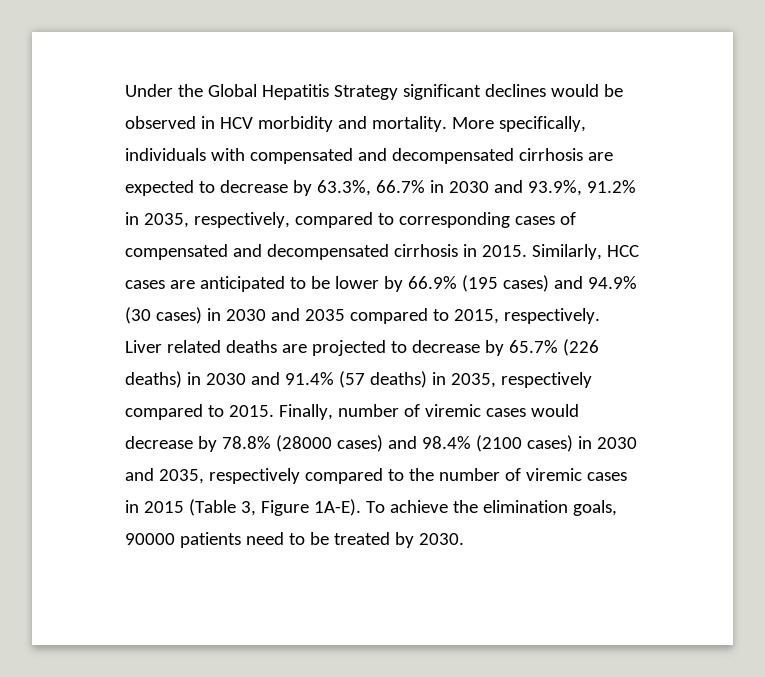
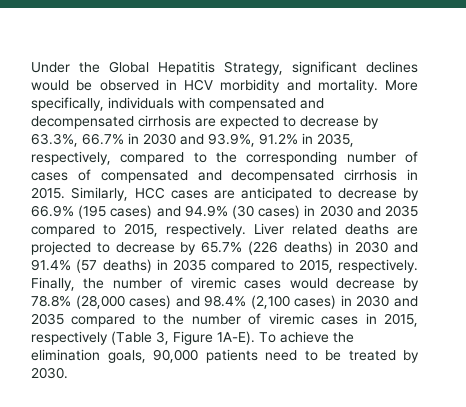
- Under the Global Hepatitis Strategy significant declines would be observed in HCV morbidity and mortality.
+ Under the Global Hepatitis Strategy, significant declines would be observed in HCV morbidity and mortality.
- More specifically, individuals with compensated and decompensated cirrhosis are expected to decrease by 63.3%, 66.7% in 2030 and 93.9%, 91.2% in 2035, respectively, compared to corresponding cases of compensated and decompensated cirrhosis in 2015.
+ More specifically, individuals with compensated and decompensated cirrhosis are expected to decrease by 63.3%, 66.7% in 2030 and 93.9%, 91.2% in 2035, respectively, compared to the corresponding number of cases of compensated and decompensated cirrhosis in 2015.
- Similarly, HCC cases are anticipated to be lower by 66.9% (195 cases) and 94.9% (30 cases) in 2030 and 2035 compared to 2015, respectively.
+ Similarly, HCC cases are anticipated to decrease by 66.9% (195 cases) and 94.9% (30 cases) in 2030 and 2035 compared to 2015, respectively.
- Liver related deaths are projected to decrease by 65.7% (226 deaths) in 2030 and 91.4% (57 deaths) in 2035, respectively compared to 2015. Finally, number of viremic cases would decrease by 78.8% (28000 cases) and 98.4% (2100 cases) in 2030 and 2035, respectively compared to the number of viremic cases in 2015 (Table 3, Figure 1A-E).
+ Liver related deaths are projected to decrease by 65.7% (226 deaths) in 2030 and 91.4% (57 deaths) in 2035 compared to 2015, respectively. Finally, the number of viremic cases would decrease by 78.8% (28,000 cases) and 98.4% (2,100 cases) in 2030 and 2035 compared to the number of viremic cases in 2015, respectively (Table 3, Figure 1A-E).
- To achieve the elimination goals, 90000 patients need to be treated by 2030.
+ To achieve the elimination goals, 90,000 patients need to be treated by 2030.

